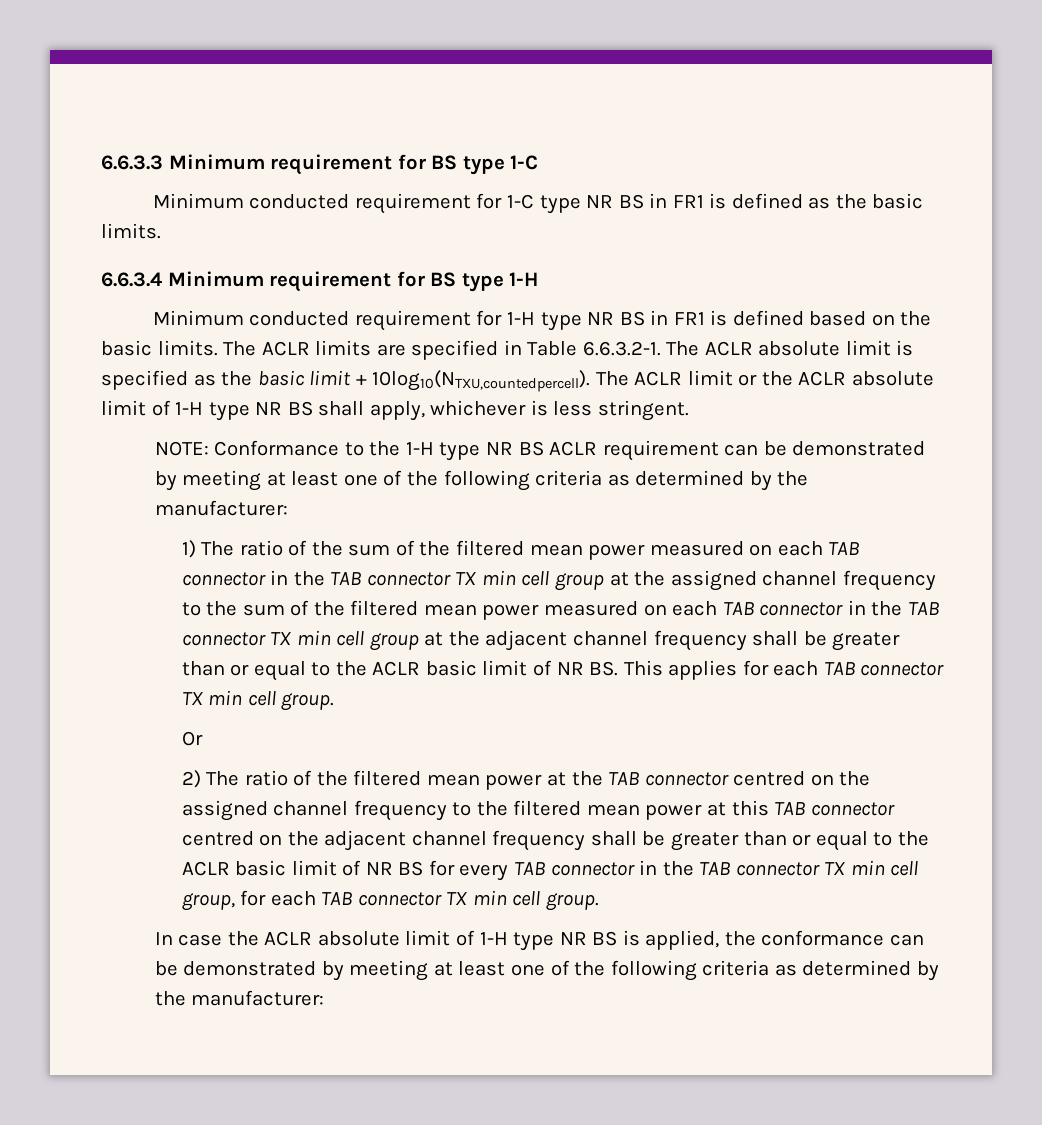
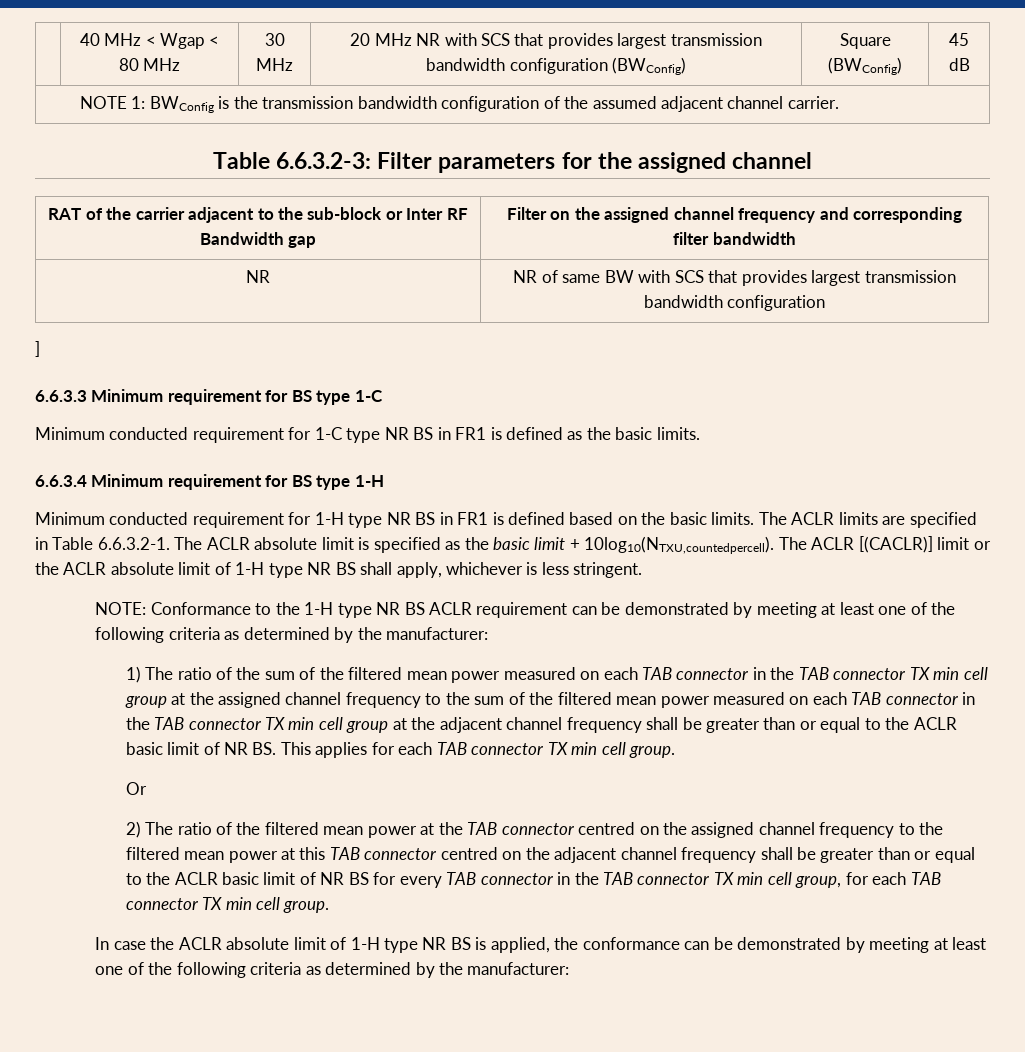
+ | 40 MHz < Wgap < 80 MHz | 30 MHz | 20 MHz NR with SCS that provides largest transmission bandwidth configuration (BWConfig) | Square (BWConfig) | 45 dB
+ NOTE 1: BWConfig is the transmission bandwidth configuration of the assumed adjacent channel carrier.
+ Table 6.6.3.2-3: Filter parameters for the assigned channel
+ RAT of the carrier adjacent to the sub-block or Inter RF Bandwidth gap | Filter on the assigned channel frequency and corresponding filter bandwidth
+ NR | NR of same BW with SCS that provides largest transmission bandwidth configuration
+ ]
- The ACLR limit or the ACLR absolute limit of 1-H type NR BS shall apply, whichever is less stringent.
+ The ACLR [(CACLR)] limit or the ACLR absolute limit of 1-H type NR BS shall apply, whichever is less stringent.

